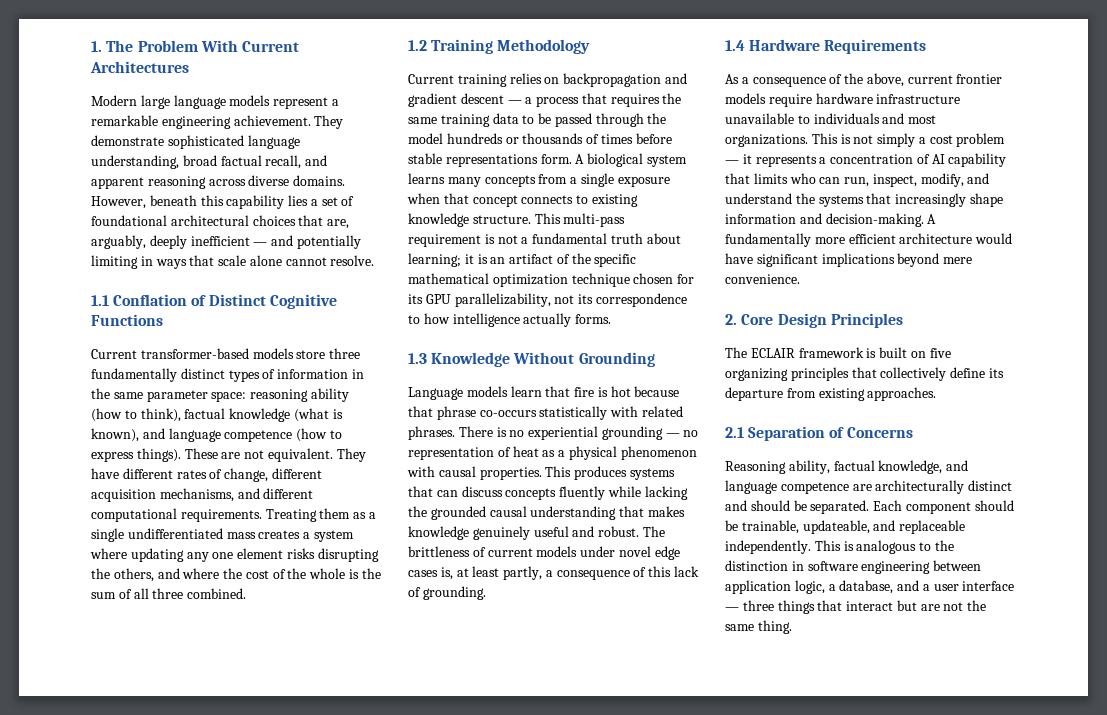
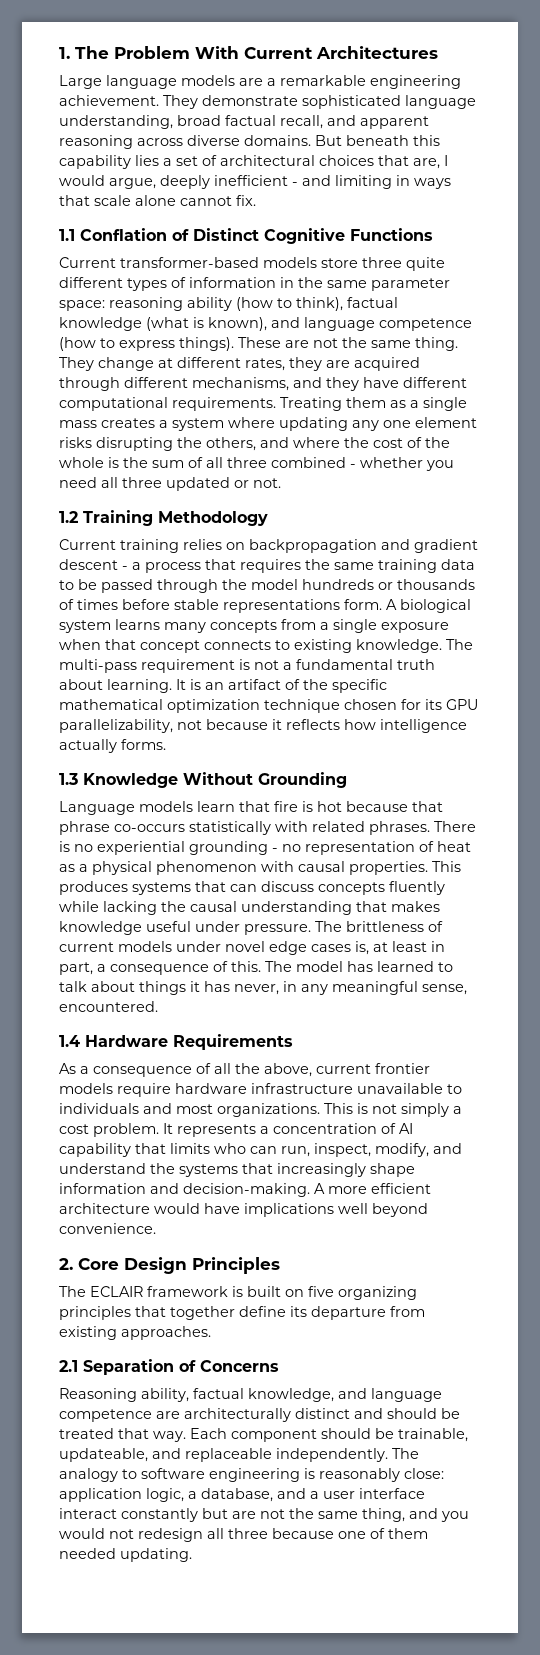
- Modern large language models represent a remarkable engineering achievement.
+ Large language models are a remarkable engineering achievement.
- However, beneath this capability lies a set of foundational architectural choices that are, arguably, deeply inefficient — and potentially limiting in ways that scale alone cannot resolve.
+ But beneath this capability lies a set of architectural choices that are, I would argue, deeply inefficient - and limiting in ways that scale alone cannot fix.
- Current transformer-based models store three fundamentally distinct types of information in the same parameter space: reasoning ability (how to think), factual knowledge (what is known), and language competence (how to express things).
+ Current transformer-based models store three quite different types of information in the same parameter space: reasoning ability (how to think), factual knowledge (what is known), and language competence (how to express things).
- These are not equivalent. They have different rates of change, different acquisition mechanisms, and different computational requirements.
+ These are not the same thing. They change at different rates, they are acquired through different mechanisms, and they have different computational requirements.
- Treating them as a single undifferentiated mass creates a system where updating any one element risks disrupting the others, and where the cost of the whole is the sum of all three combined.
+ Treating them as a single mass creates a system where updating any one element risks disrupting the others, and where the cost of the whole is the sum of all three combined - whether you need all three updated or not.
- Current training relies on backpropagation and gradient descent — a process that requires the same training data to be passed through the model hundreds or thousands of times before stable representations form.
+ Current training relies on backpropagation and gradient descent - a process that requires the same training data to be passed through the model hundreds or thousands of times before stable representations form.
- A biological system learns many concepts from a single exposure when that concept connects to existing knowledge structure. This multi-pass requirement is not a fundamental truth about learning; it is an artifact of the specific mathematical optimization technique chosen for its GPU parallelizability, not its correspondence to how intelligence actually forms.
+ A biological system learns many concepts from a single exposure when that concept connects to existing knowledge. The multi-pass requirement is not a fundamental truth about learning. It is an artifact of the specific mathematical optimization technique chosen for its GPU parallelizability, not because it reflects how intelligence actually forms.
- There is no experiential grounding — no representation of heat as a physical phenomenon with causal properties.
+ There is no experiential grounding - no representation of heat as a physical phenomenon with causal properties.
- This produces systems that can discuss concepts fluently while lacking the grounded causal understanding that makes knowledge genuinely useful and robust.
+ This produces systems that can discuss concepts fluently while lacking the causal understanding that makes knowledge useful under pressure.
- The brittleness of current models under novel edge cases is, at least partly, a consequence of this lack of grounding.
+ The brittleness of current models under novel edge cases is, at least in part, a consequence of this. The model has learned to talk about things it has never, in any meaningful sense, encountered.
- As a consequence of the above, current frontier models require hardware infrastructure unavailable to individuals and most organizations.
+ As a consequence of all the above, current frontier models require hardware infrastructure unavailable to individuals and most organizations.
- This is not simply a cost problem — it represents a concentration of AI capability that limits who can run, inspect, modify, and understand the systems that increasingly shape information and decision-making.
+ This is not simply a cost problem. It represents a concentration of AI capability that limits who can run, inspect, modify, and understand the systems that increasingly shape information and decision-making.
- A fundamentally more efficient architecture would have significant implications beyond mere convenience.
+ A more efficient architecture would have implications well beyond convenience.
- The ECLAIR framework is built on five organizing principles that collectively define its departure from existing approaches.
+ The ECLAIR framework is built on five organizing principles that together define its departure from existing approaches.
- Reasoning ability, factual knowledge, and language competence are architecturally distinct and should be separated.
+ Reasoning ability, factual knowledge, and language competence are architecturally distinct and should be treated that way.
- This is analogous to the distinction in software engineering between application logic, a database, and a user interface — three things that interact but are not the same thing.
+ The analogy to software engineering is reasonably close: application logic, a database, and a user interface interact constantly but are not the same thing, and you would not redesign all three because one of them needed updating.

